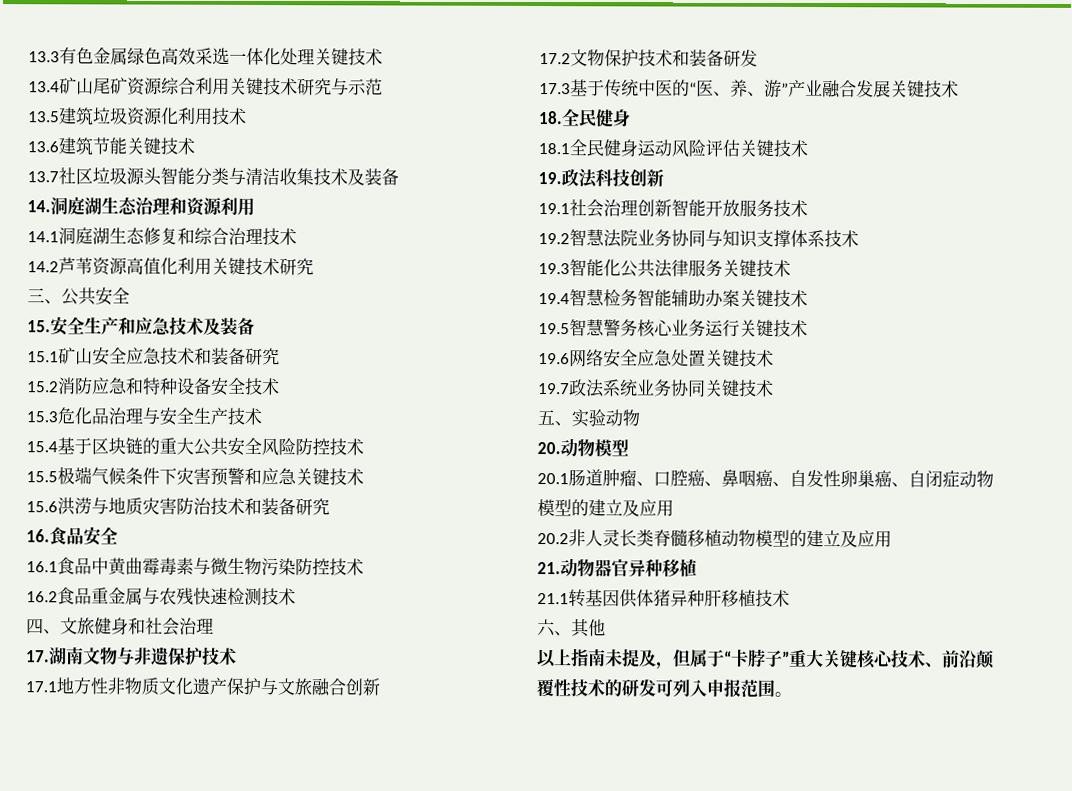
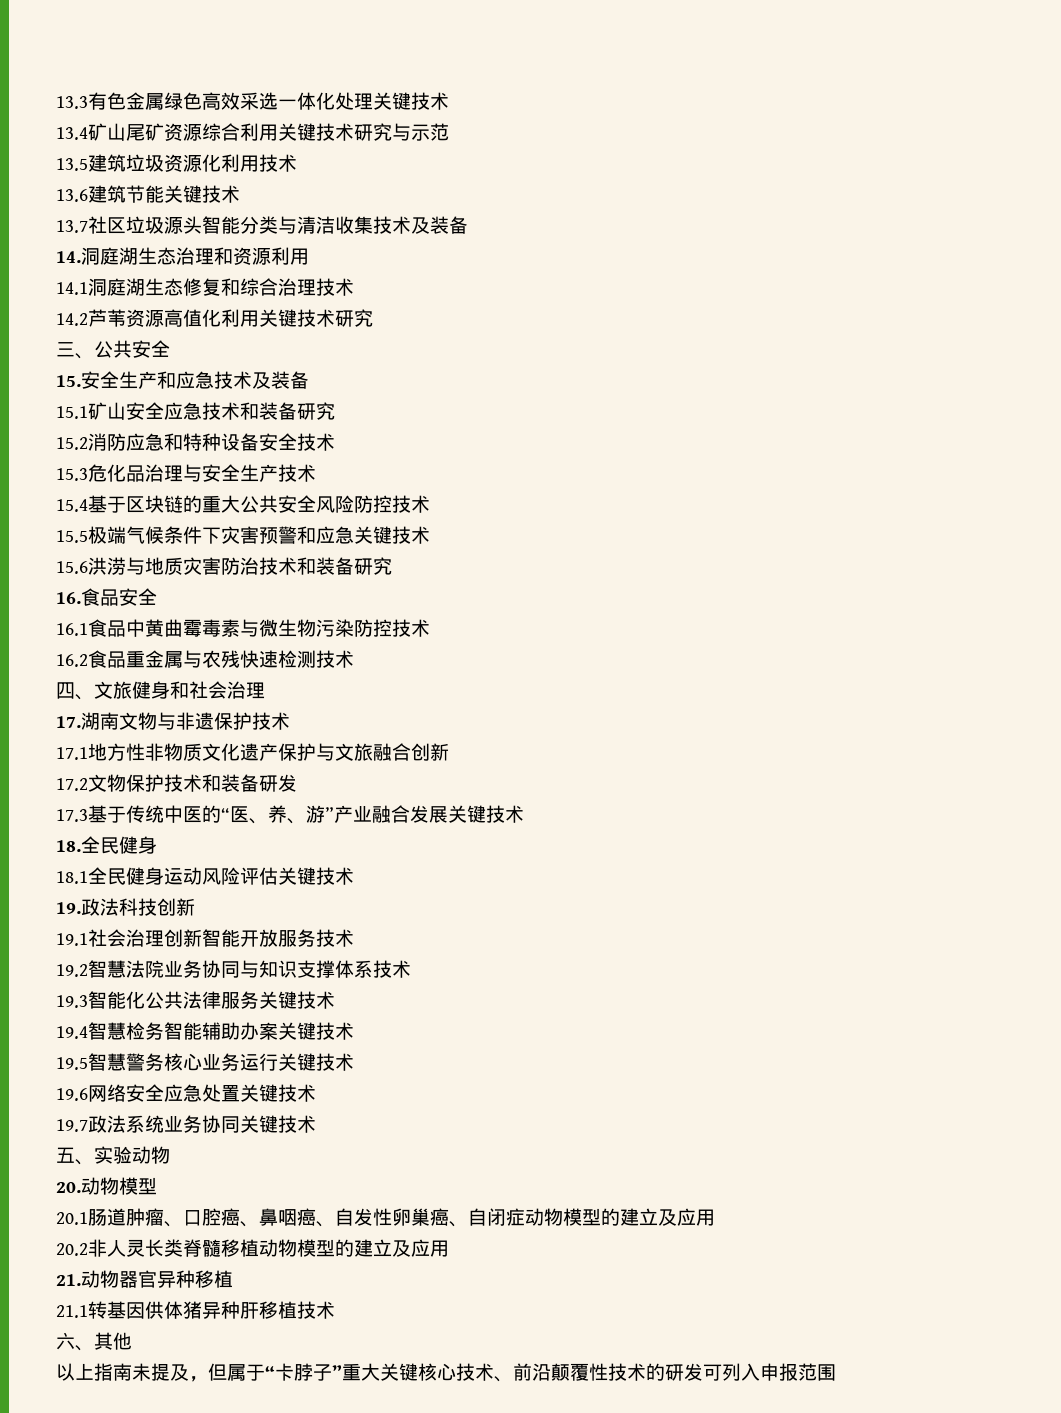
- 以上指南未提及，但属于“卡脖子”重大关键核心技术、前沿颠覆性技术的研发可列入申报范围。
+ 以上指南未提及，但属于“卡脖子”重大关键核心技术、前沿颠覆性技术的研发可列入申报范围

